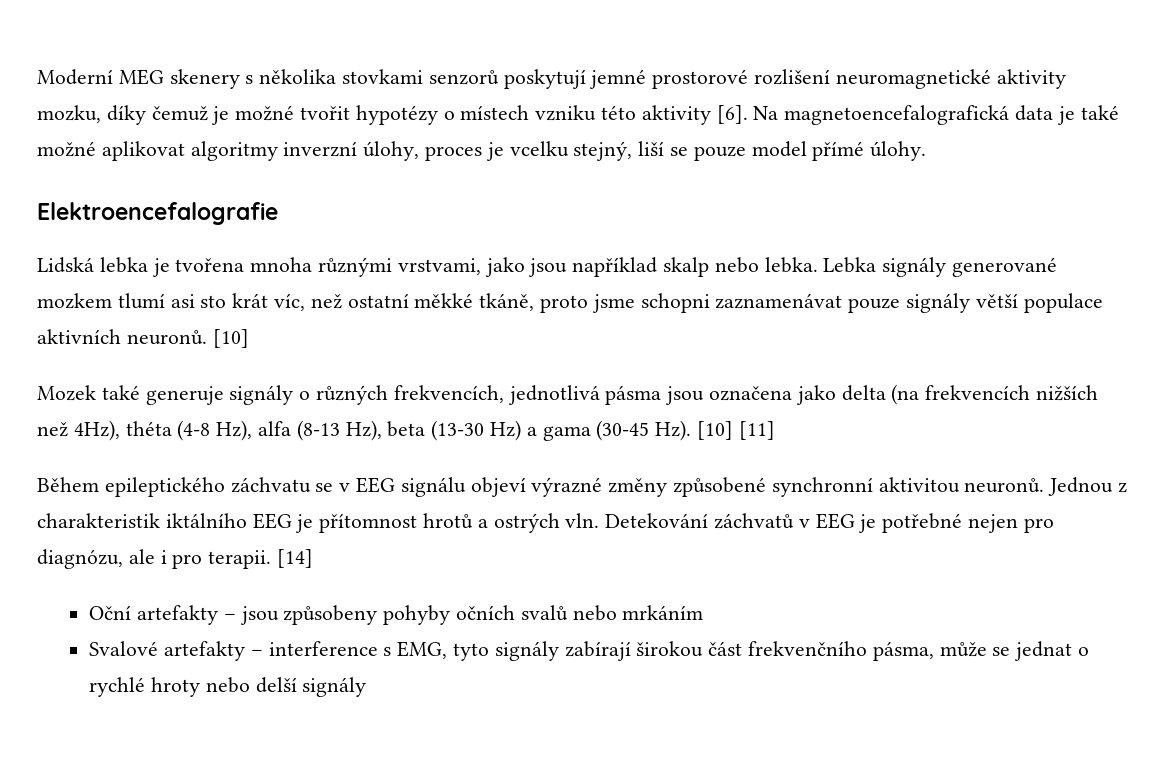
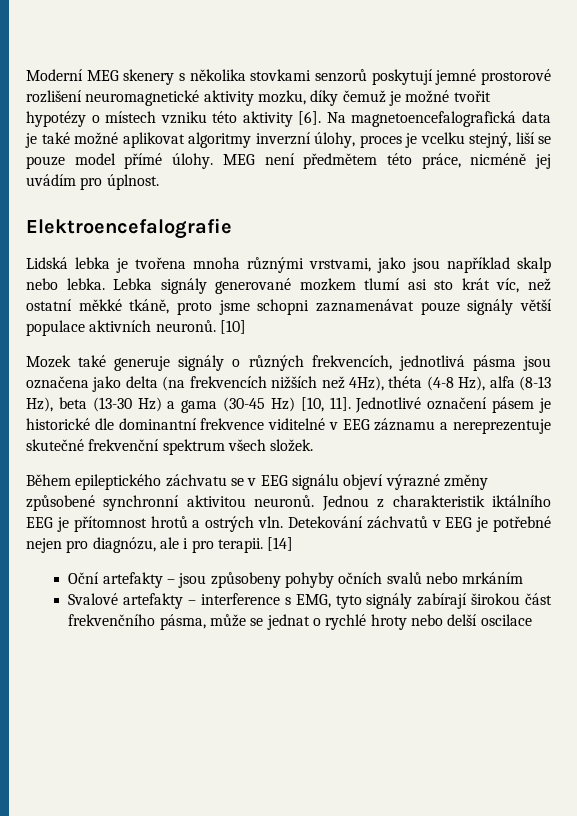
+ MEG není předmětem této práce, nicméně jej uvádím pro úplnost.
- Mozek také generuje signály o různých frekvencích, jednotlivá pásma jsou označena jako delta (na frekvencích nižších než 4Hz), théta (4-8 Hz), alfa (8-13 Hz), beta (13-30 Hz) a gama (30-45 Hz). [10] [11]
+ Mozek také generuje signály o různých frekvencích, jednotlivá pásma jsou označena jako delta (na frekvencích nižších než 4Hz), théta (4-8 Hz), alfa (8-13 Hz), beta (13-30 Hz) a gama (30-45 Hz) [10, 11]. Jednotlivé označení pásem je historické dle dominantní frekvence viditelné v EEG záznamu a nereprezentuje skutečné frekvenční spektrum všech složek.
- Svalové artefakty – interference s EMG, tyto signály zabírají širokou část frekvenčního pásma, může se jednat o rychlé hroty nebo delší signály
+ Svalové artefakty – interference s EMG, tyto signály zabírají širokou část frekvenčního pásma, může se jednat o rychlé hroty nebo delší oscilace

